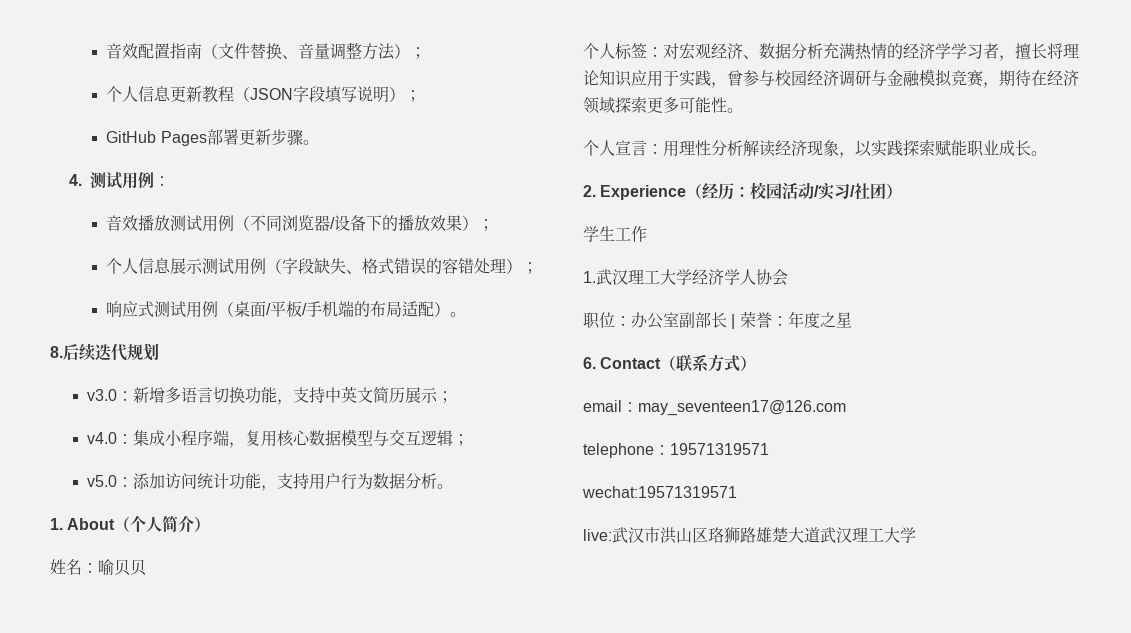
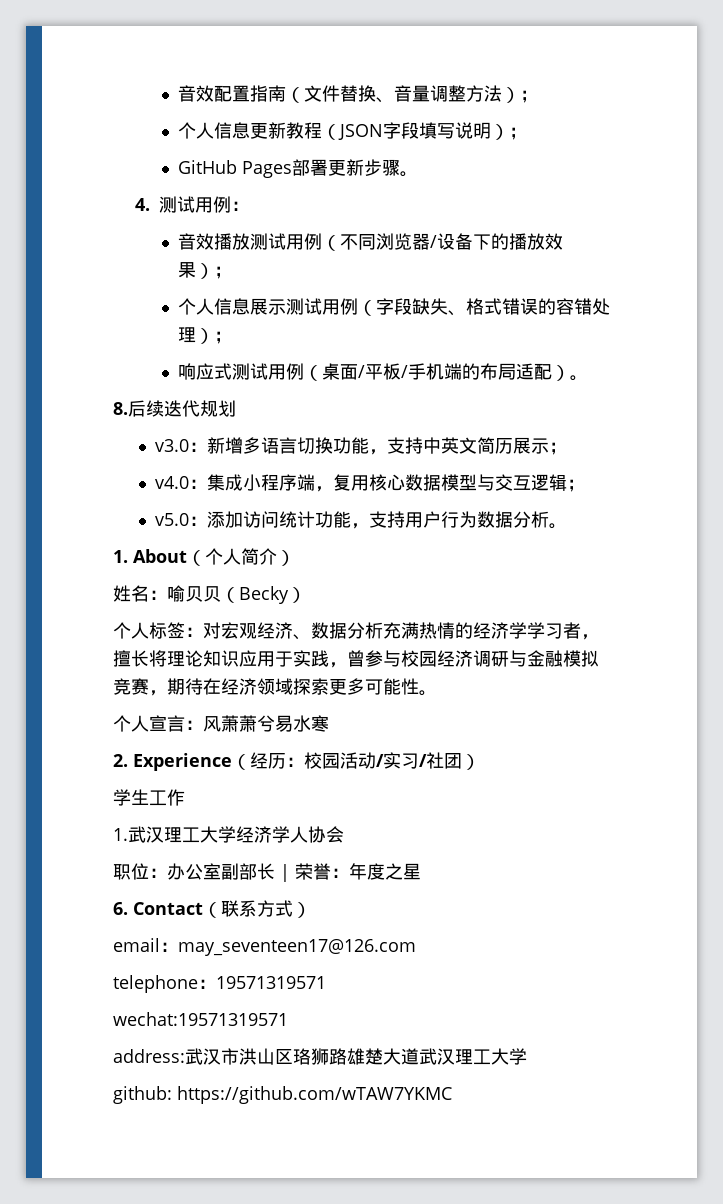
- 姓名：喻贝贝
+ 姓名：喻贝贝（Becky）
- 个人宣言：用理性分析解读经济现象，以实践探索赋能职业成长。
+ 个人宣言：风萧萧兮易水寒
- live:武汉市洪山区珞狮路雄楚大道武汉理工大学
+ address:武汉市洪山区珞狮路雄楚大道武汉理工大学
+ github: https://github.com/wTAW7YKMC

